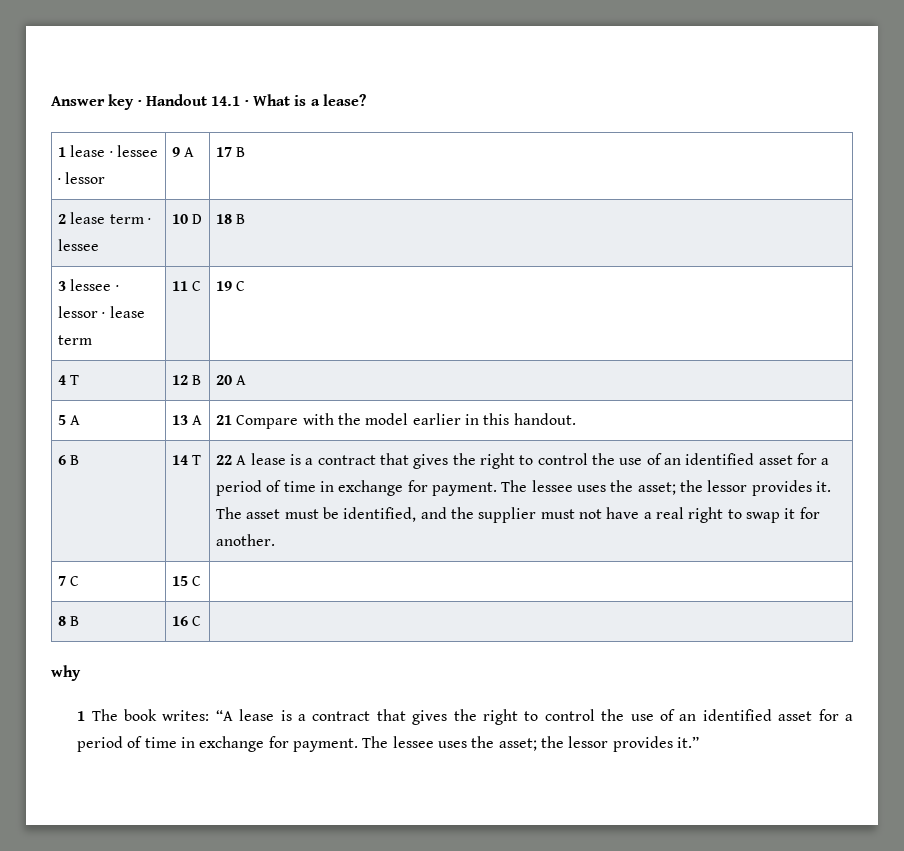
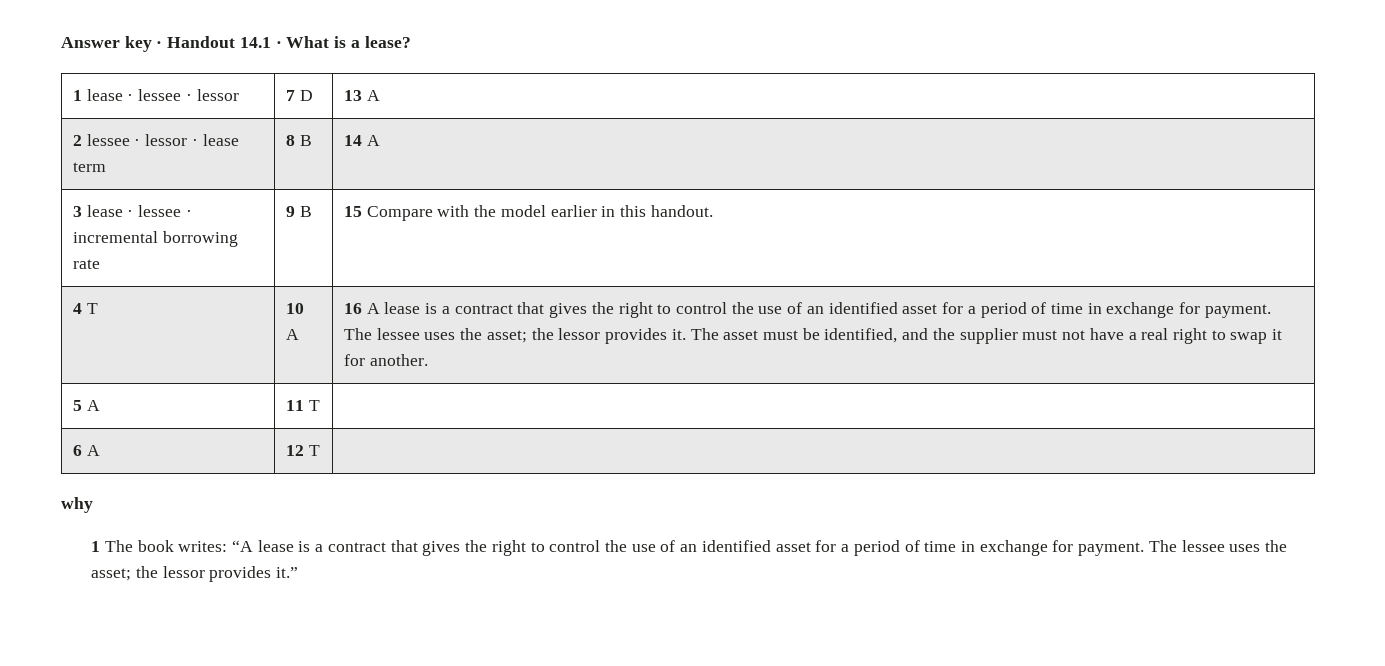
- 1 lease · lessee · lessor | 9 A | 17 B
+ 1 lease · lessee · lessor | 7 D | 13 A
- 2 lease term · lessee | 10 D | 18 B
- 3 lessee · lessor · lease term | 11 C | 19 C
- 4 T | 12 B | 20 A
- 5 A | 13 A | 21 Compare with the model earlier in this handout.
+ 2 lessee · lessor · lease term | 8 B | 14 A
+ 3 lease · lessee · incremental borrowing rate | 9 B | 15 Compare with the model earlier in this handout.
- 6 B | 14 T | 22 A lease is a contract that gives the right to control the use of an identified asset for a period of time in exchange for payment.
+ 4 T | 10 A | 16 A lease is a contract that gives the right to control the use of an identified asset for a period of time in exchange for payment.
- 7 C | 15 C |
- 8 B | 16 C |
+ 5 A | 11 T |
+ 6 A | 12 T |

